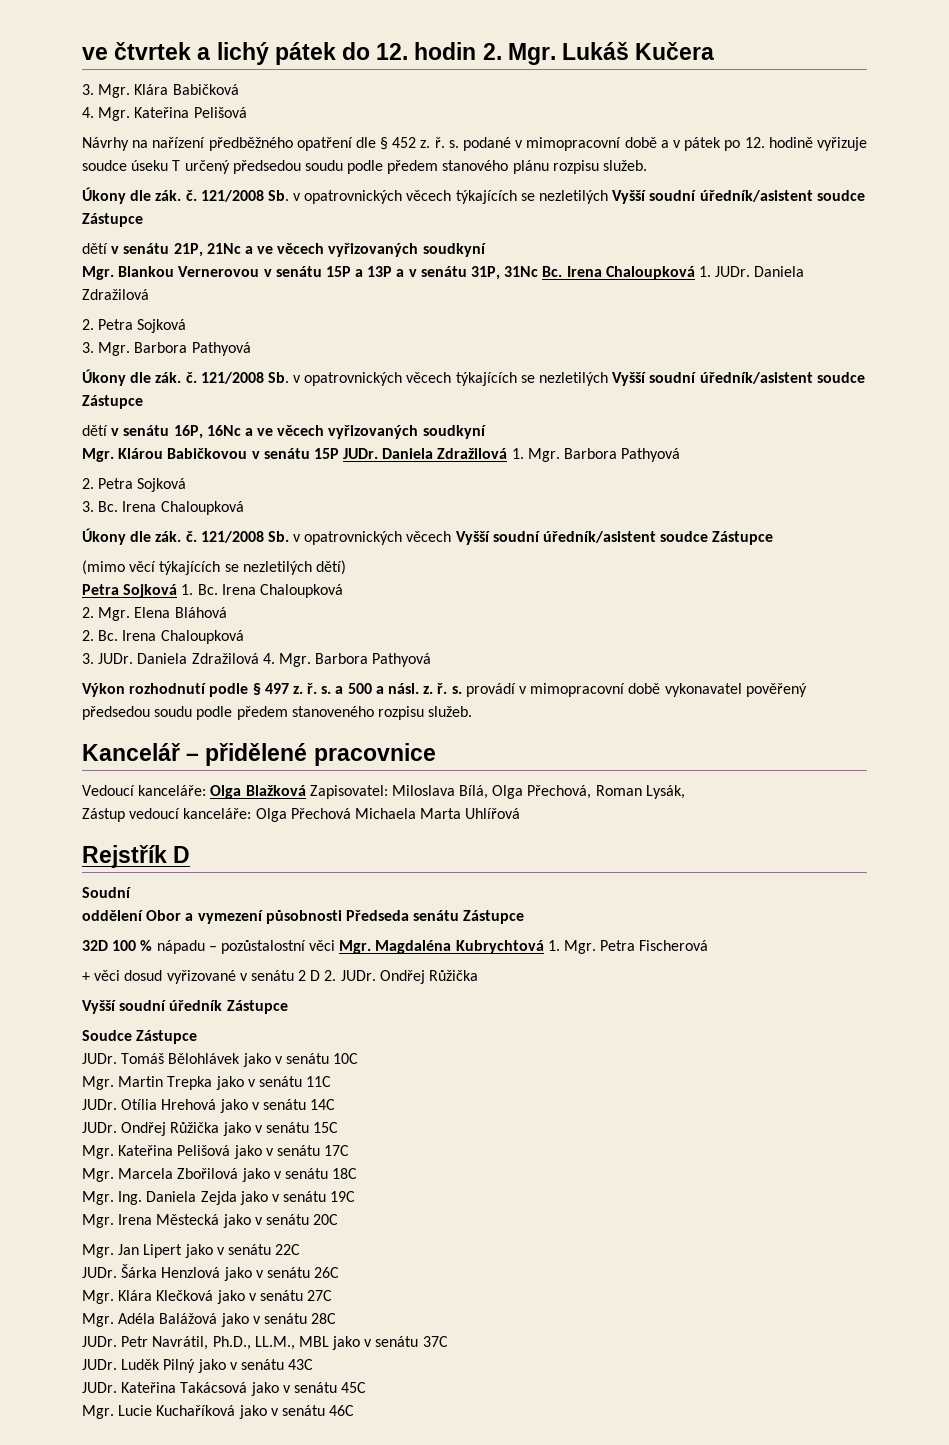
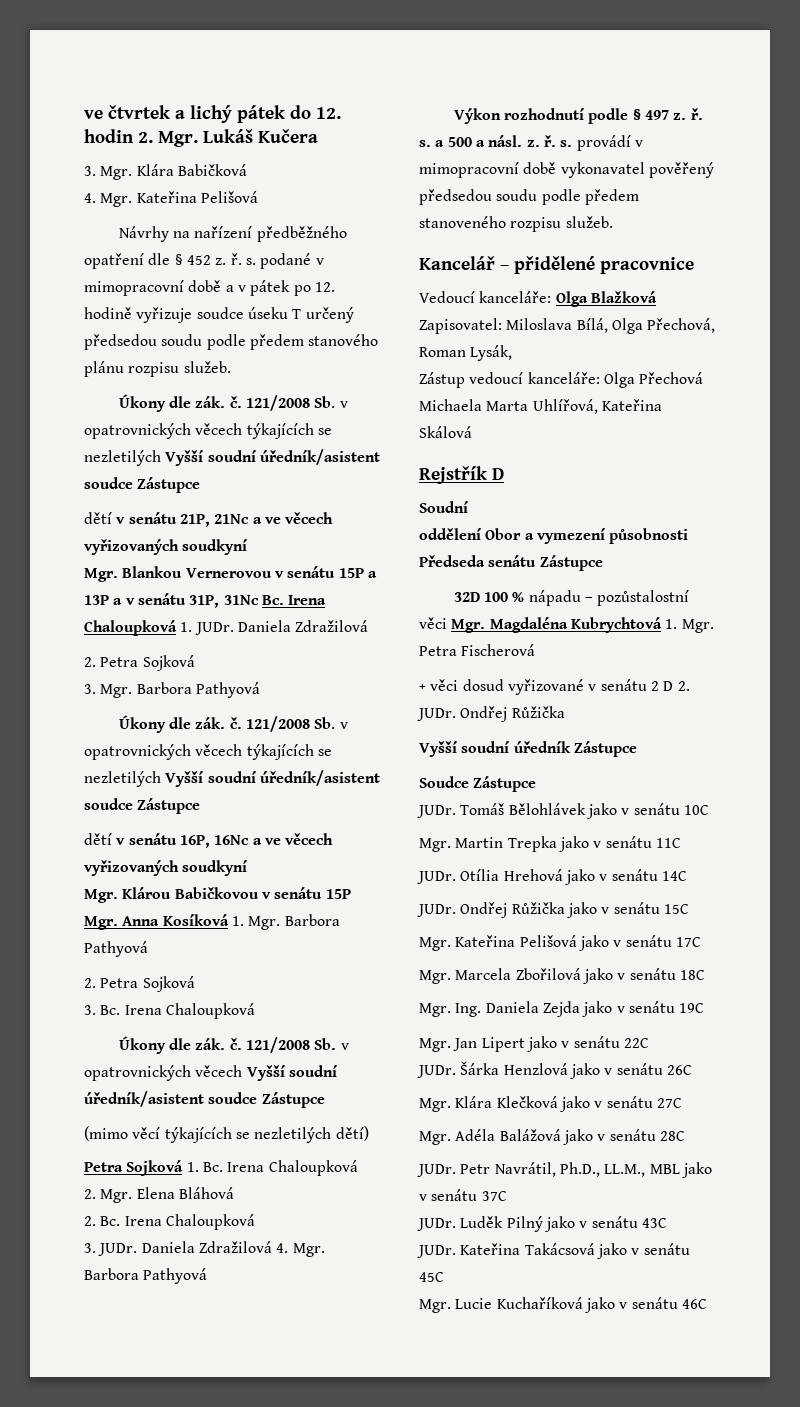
- Mgr. Klárou Babičkovou v senátu 15P JUDr. Daniela Zdražilová 1. Mgr. Barbora Pathyová
+ Mgr. Klárou Babičkovou v senátu 15P Mgr. Anna Kosíková 1. Mgr. Barbora Pathyová
- Zástup vedoucí kanceláře: Olga Přechová Michaela Marta Uhlířová
+ Zástup vedoucí kanceláře: Olga Přechová Michaela Marta Uhlířová, Kateřina Skálová
- Mgr. Irena Městecká jako v senátu 20C

